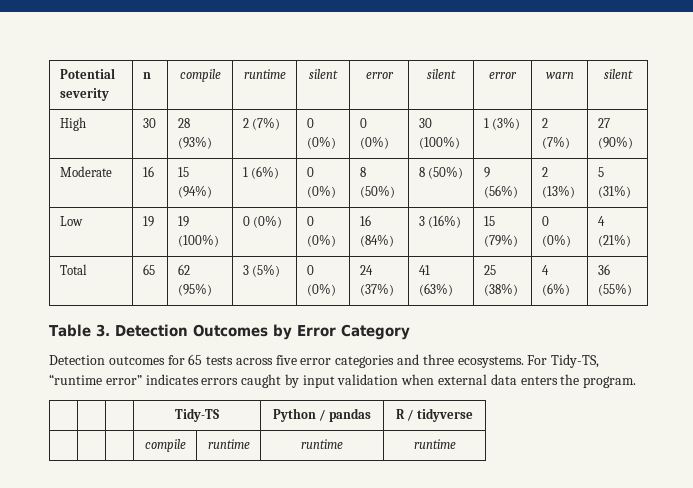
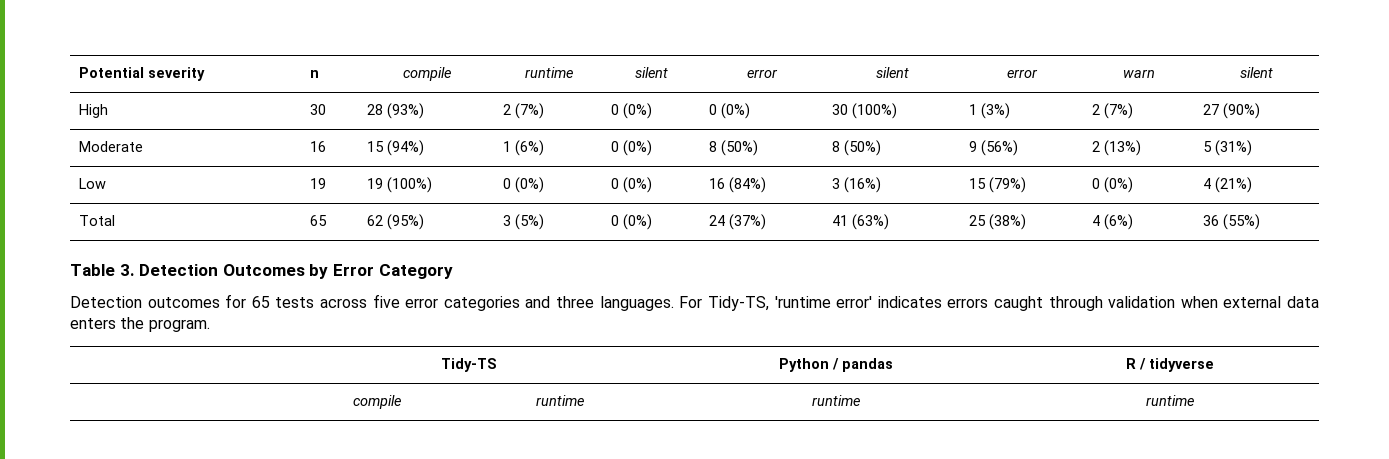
- Detection outcomes for 65 tests across five error categories and three ecosystems.
+ Detection outcomes for 65 tests across five error categories and three languages.
- For Tidy-TS, “runtime error” indicates errors caught by input validation when external data enters the program.
+ For Tidy-TS, 'runtime error' indicates errors caught through validation when external data enters the program.

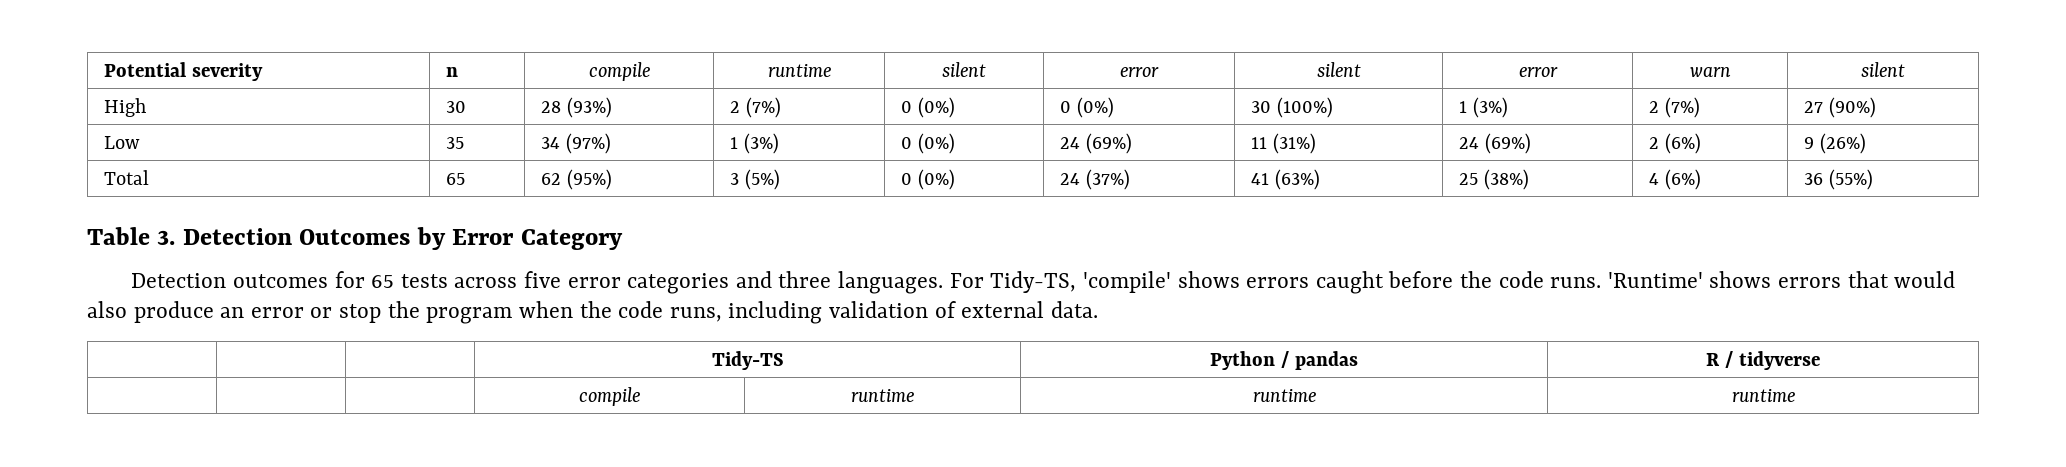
- Moderate | 16 | 15 (94%) | 1 (6%) | 0 (0%) | 8 (50%) | 8 (50%) | 9 (56%) | 2 (13%) | 5 (31%)
- Low | 19 | 19 (100%) | 0 (0%) | 0 (0%) | 16 (84%) | 3 (16%) | 15 (79%) | 0 (0%) | 4 (21%)
+ Low | 35 | 34 (97%) | 1 (3%) | 0 (0%) | 24 (69%) | 11 (31%) | 24 (69%) | 2 (6%) | 9 (26%)
- For Tidy-TS, 'runtime error' indicates errors caught through validation when external data enters the program.
+ For Tidy-TS, 'compile' shows errors caught before the code runs. 'Runtime' shows errors that would also produce an error or stop the program when the code runs, including validation of external data.

